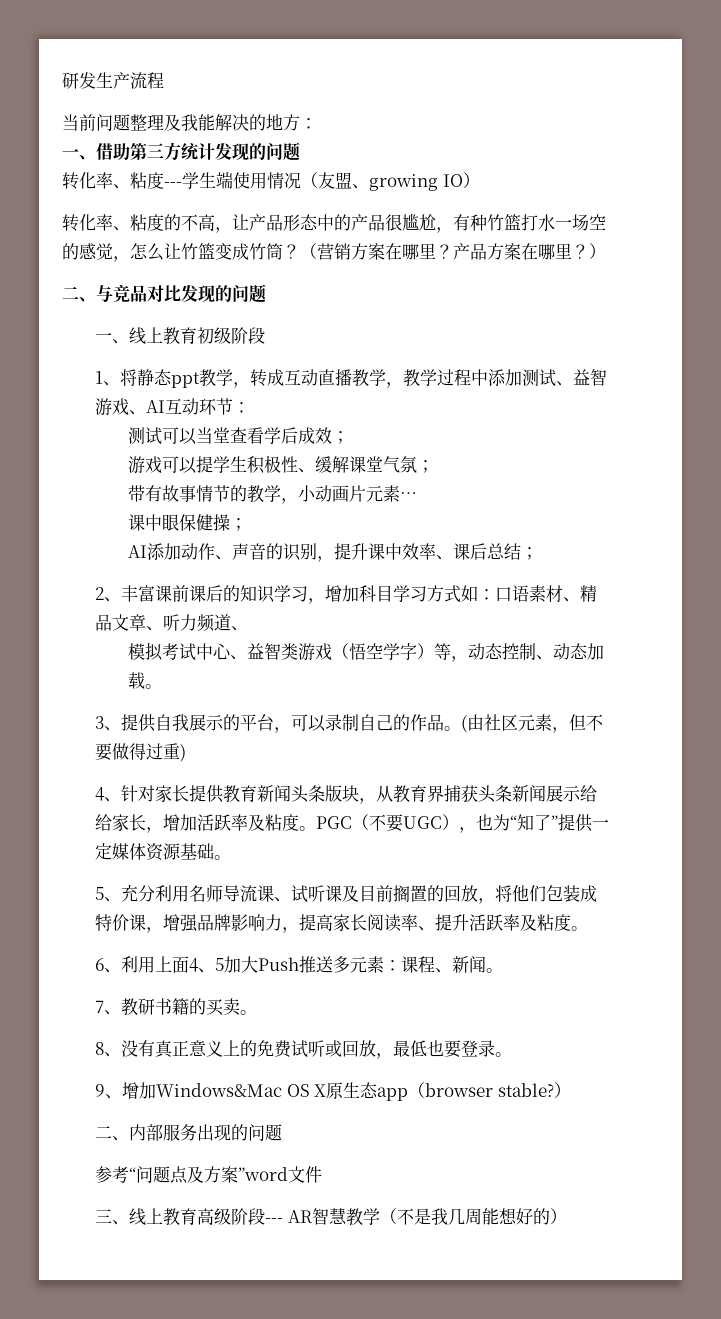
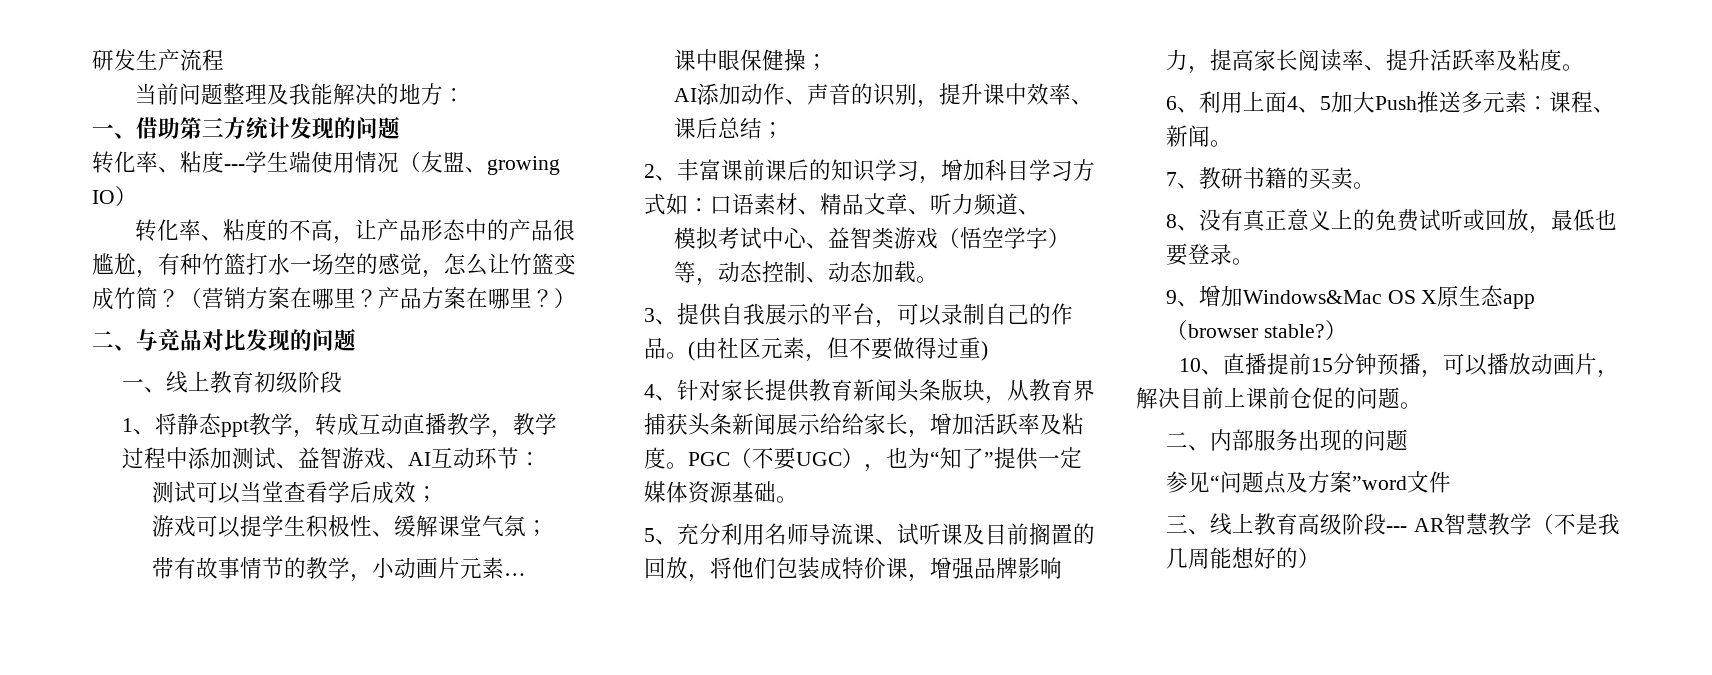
+ 10、直播提前15分钟预播，可以播放动画片，解决目前上课前仓促的问题。
- 参考“问题点及方案”word文件
+ 参见“问题点及方案”word文件

